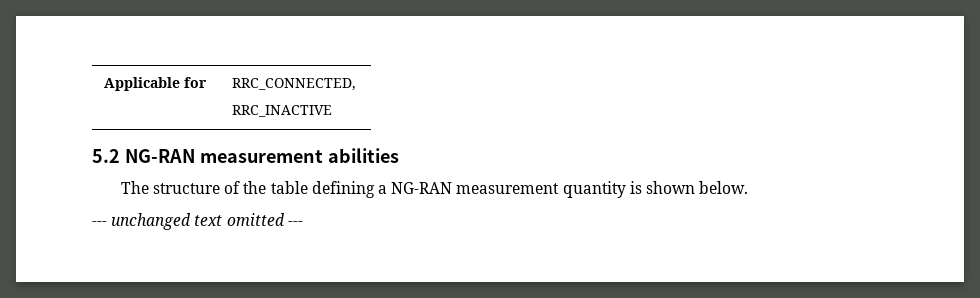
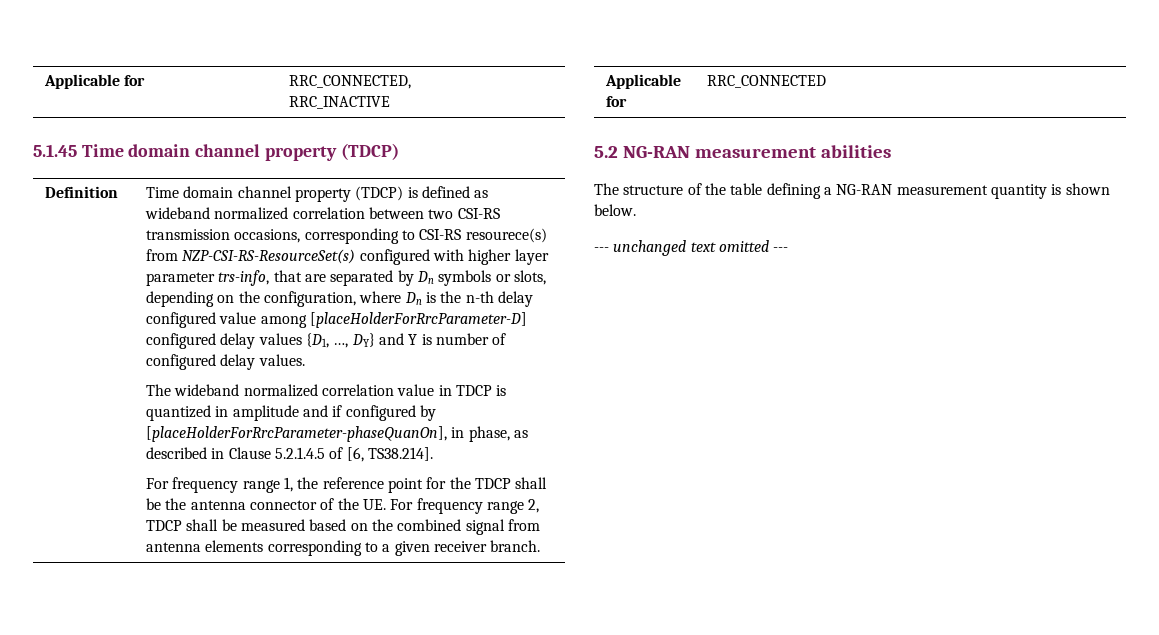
+ 5.1.45 Time domain channel property (TDCP)
+ Definition | Time domain channel property (TDCP) is defined as wideband normalized correlation between two CSI-RS transmission occasions, corresponding to CSI-RS resourece(s) from NZP-CSI-RS-ResourceSet(s) configured with higher layer parameter trs-info, that are separated by Dn symbols or slots, depending on the configuration, where Dn is the n-th delay configured value among [placeHolderForRrcParameter-D] configured delay values {D1, …, DY} and Y is number of configured delay values.
+ The wideband normalized correlation value in TDCP is quantized in amplitude and if configured by [placeHolderForRrcParameter-phaseQuanOn], in phase, as described in Clause 5.2.1.4.5 of [6, TS38.214].
+ For frequency range 1, the reference point for the TDCP shall be the antenna connector of the UE. For frequency range 2, TDCP shall be measured based on the combined signal from antenna elements corresponding to a given receiver branch.
+ Applicable for | RRC_CONNECTED

